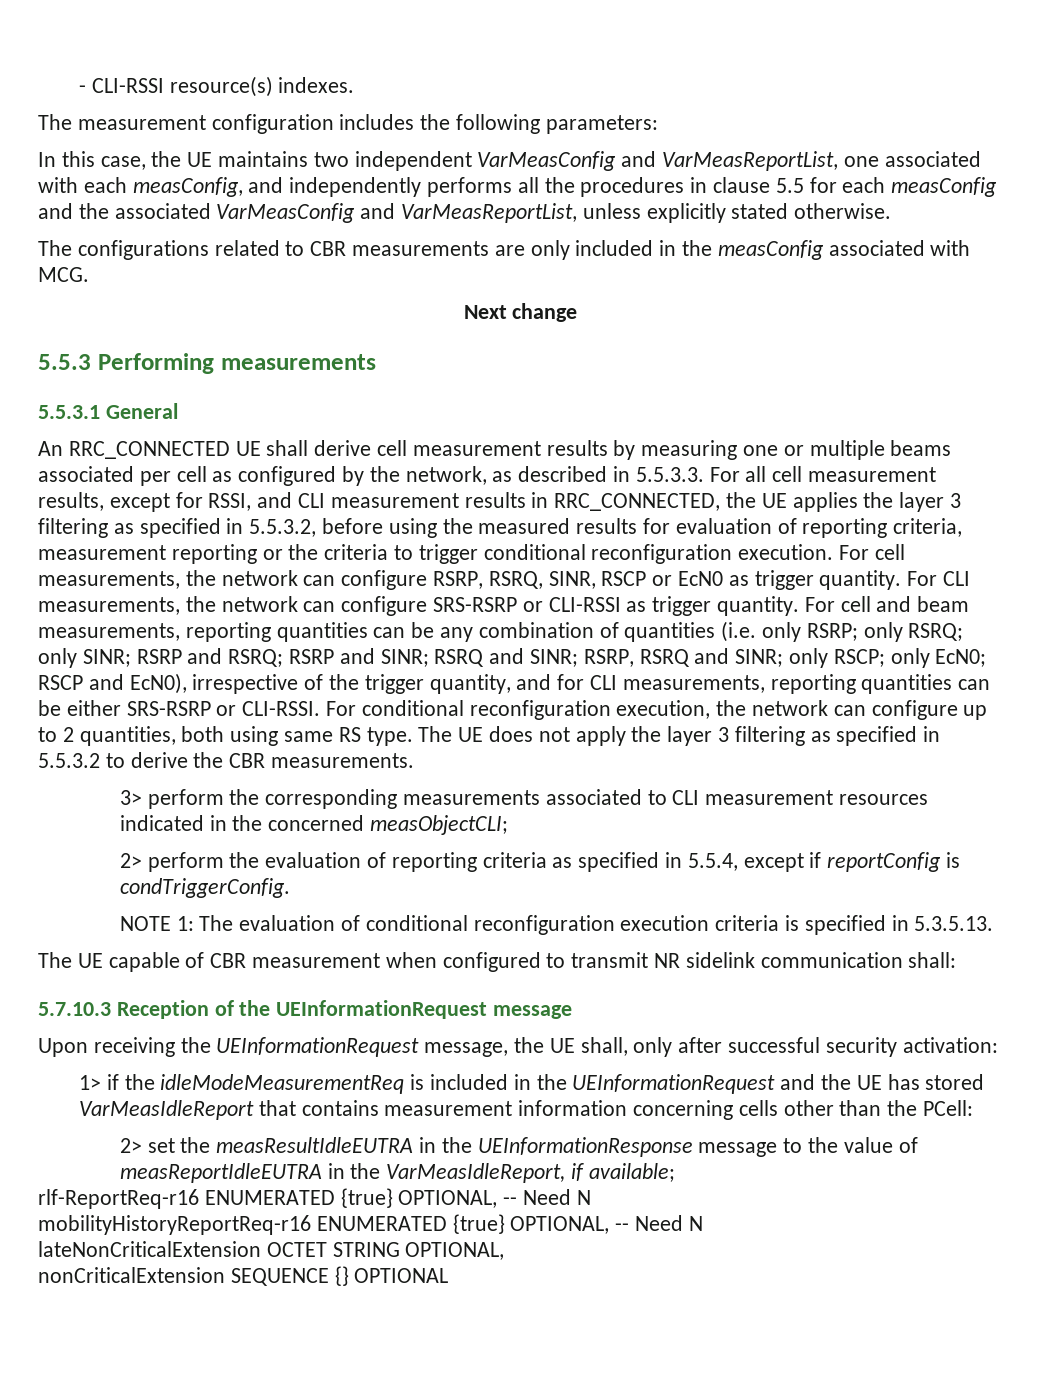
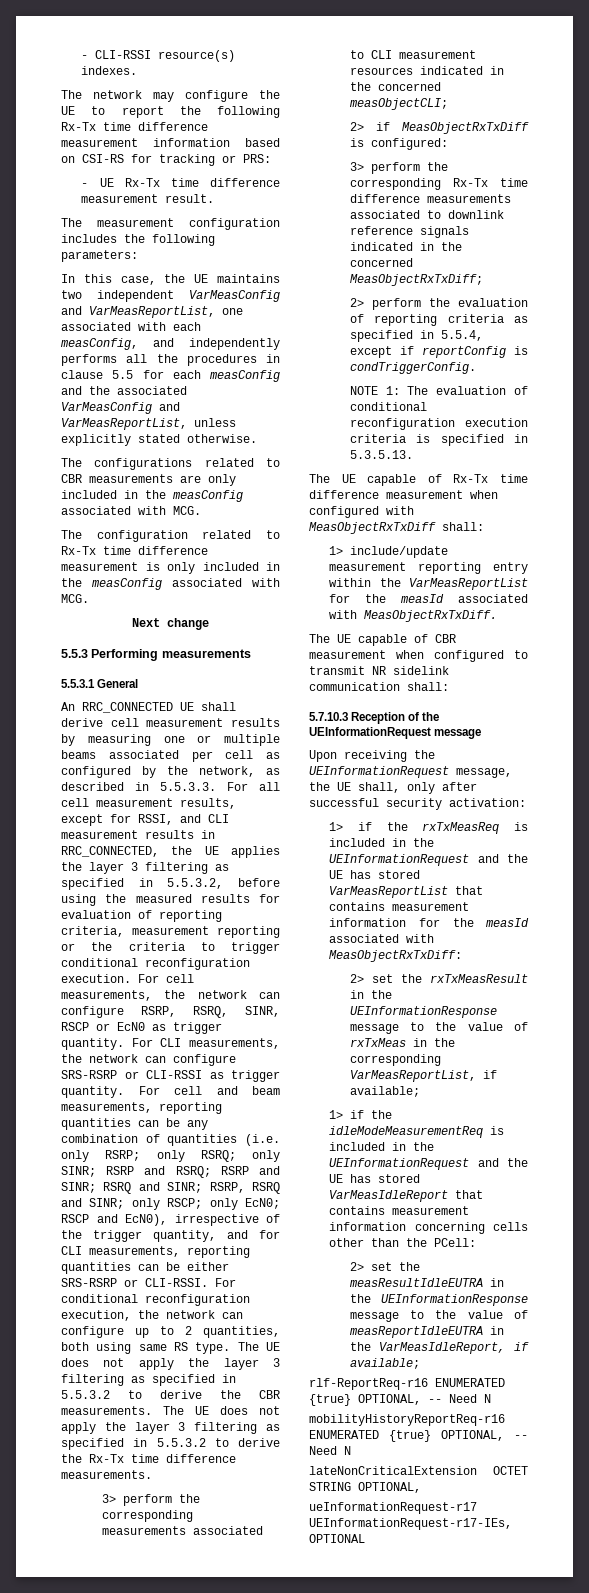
+ The network may configure the UE to report the following Rx-Tx time difference measurement information based on CSI-RS for tracking or PRS:
+ - UE Rx-Tx time difference measurement result.
+ The configuration related to Rx-Tx time difference measurement is only included in the measConfig associated with MCG.
+ The UE does not apply the layer 3 filtering as specified in 5.5.3.2 to derive the Rx-Tx time difference measurements.
+ 2> if MeasObjectRxTxDiff is configured:
+ 3> perform the corresponding Rx-Tx time difference measurements associated to downlink reference signals indicated in the concerned MeasObjectRxTxDiff;
+ The UE capable of Rx-Tx time difference measurement when configured with MeasObjectRxTxDiff shall:
+ 1> include/update measurement reporting entry within the VarMeasReportList for the measId associated with MeasObjectRxTxDiff.
+ 1> if the rxTxMeasReq is included in the UEInformationRequest and the UE has stored VarMeasReportList that contains measurement information for the measId associated with MeasObjectRxTxDiff:
+ 2> set the rxTxMeasResult in the UEInformationResponse message to the value of rxTxMeas in the corresponding VarMeasReportList, if available;
- nonCriticalExtension SEQUENCE {} OPTIONAL
+ ueInformationRequest-r17 UEInformationRequest-r17-IEs, OPTIONAL

